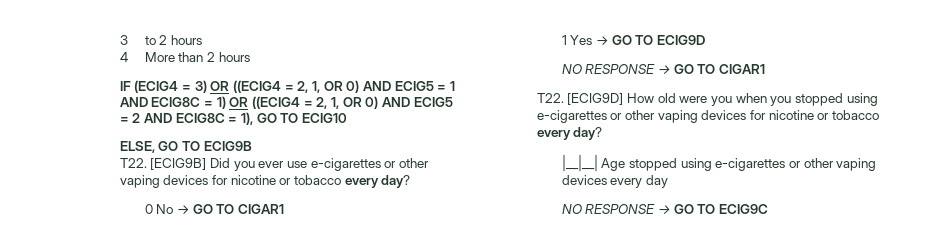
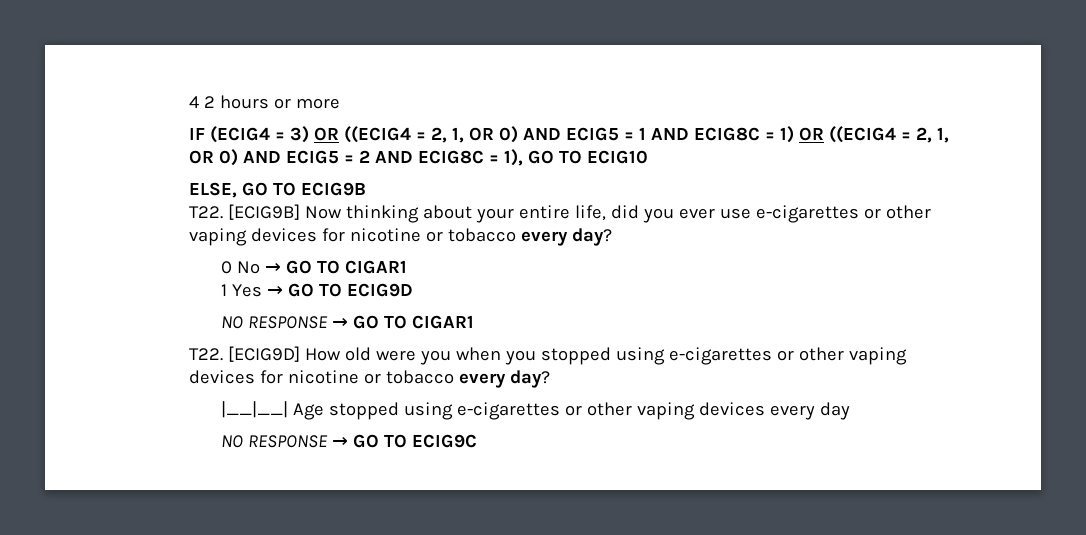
- 3 to 2 hours
- 4 More than 2 hours
+ 4 2 hours or more
- T22. [ECIG9B] Did you ever use e-cigarettes or other vaping devices for nicotine or tobacco every day?
+ T22. [ECIG9B] Now thinking about your entire life, did you ever use e-cigarettes or other vaping devices for nicotine or tobacco every day?

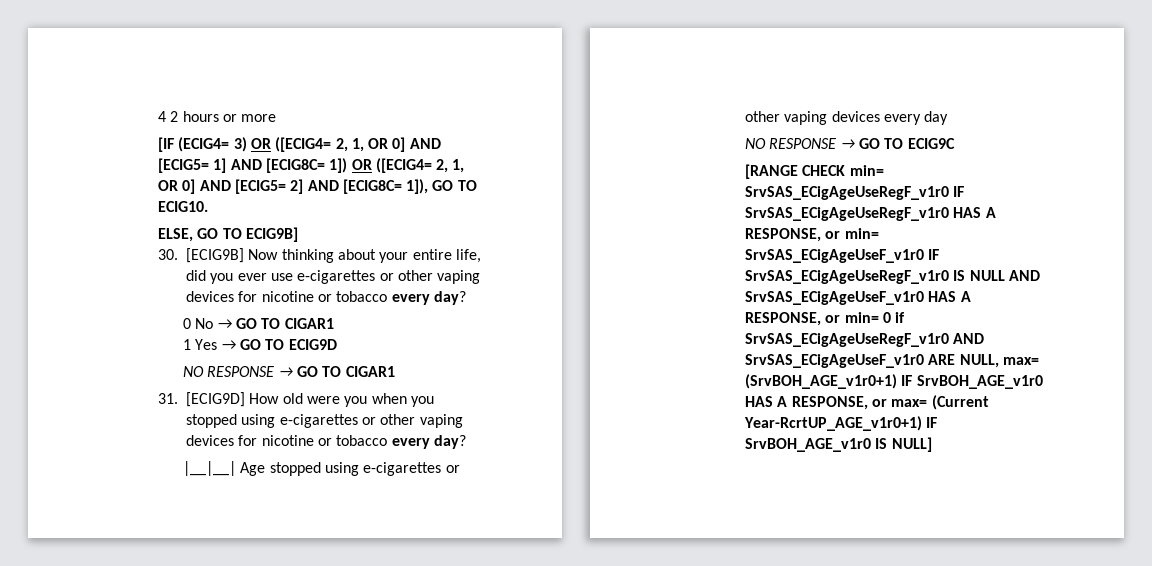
- IF (ECIG4 = 3) OR ((ECIG4 = 2, 1, OR 0) AND ECIG5 = 1 AND ECIG8C = 1) OR ((ECIG4 = 2, 1, OR 0) AND ECIG5 = 2 AND ECIG8C = 1), GO TO ECIG10
+ [IF (ECIG4= 3) OR ([ECIG4= 2, 1, OR 0] AND [ECIG5= 1] AND [ECIG8C= 1]) OR ([ECIG4= 2, 1, OR 0] AND [ECIG5= 2] AND [ECIG8C= 1]), GO TO ECIG10.
- ELSE, GO TO ECIG9B
- T22. [ECIG9B] Now thinking about your entire life, did you ever use e-cigarettes or other vaping devices for nicotine or tobacco every day?
+ ELSE, GO TO ECIG9B]
+ 30. [ECIG9B] Now thinking about your entire life, did you ever use e-cigarettes or other vaping devices for nicotine or tobacco every day?
- T22. [ECIG9D] How old were you when you stopped using e-cigarettes or other vaping devices for nicotine or tobacco every day?
+ 31. [ECIG9D] How old were you when you stopped using e-cigarettes or other vaping devices for nicotine or tobacco every day?
+ [RANGE CHECK min= SrvSAS_ECigAgeUseRegF_v1r0 IF SrvSAS_ECigAgeUseRegF_v1r0 HAS A RESPONSE, or min= SrvSAS_ECigAgeUseF_v1r0 IF SrvSAS_ECigAgeUseRegF_v1r0 IS NULL AND SrvSAS_ECigAgeUseF_v1r0 HAS A RESPONSE, or min= 0 if SrvSAS_ECigAgeUseRegF_v1r0 AND SrvSAS_ECigAgeUseF_v1r0 ARE NULL, max= (SrvBOH_AGE_v1r0+1) IF SrvBOH_AGE_v1r0 HAS A RESPONSE, or max= (Current Year-RcrtUP_AGE_v1r0+1) IF SrvBOH_AGE_v1r0 IS NULL]

